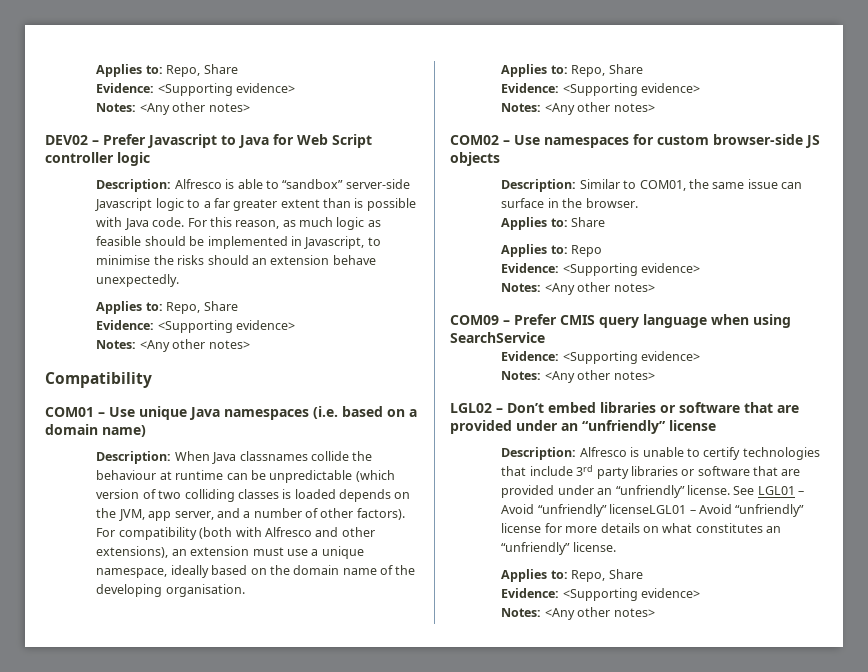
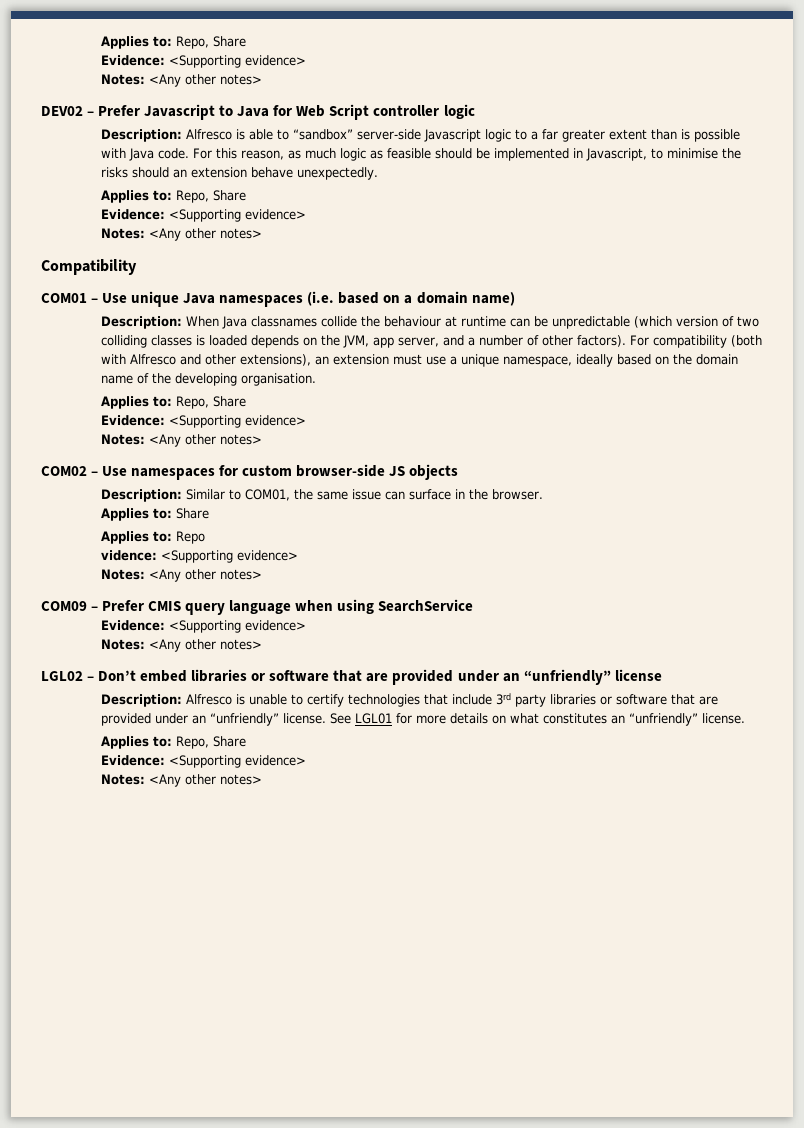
  Applies to: Repo
- Evidence: <Supporting evidence>
+ vidence: <Supporting evidence>
- See LGL01 – Avoid “unfriendly” licenseLGL01 – Avoid “unfriendly” license for more details on what constitutes an “unfriendly” license.
+ See LGL01 for more details on what constitutes an “unfriendly” license.

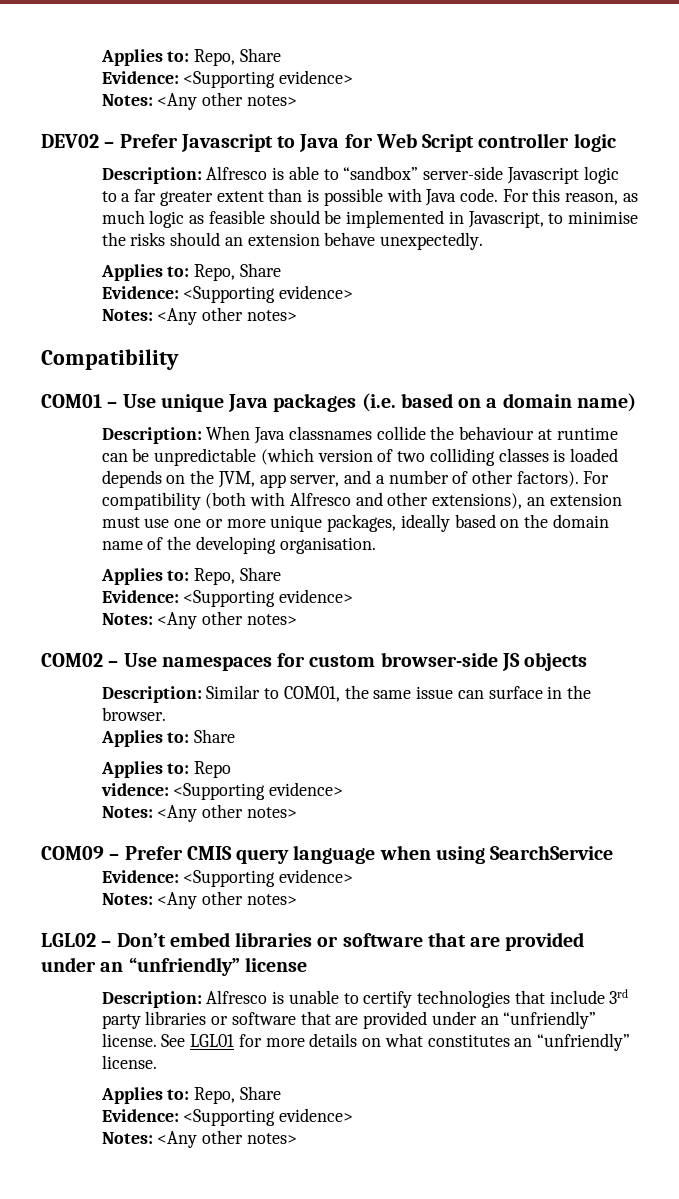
- COM01 – Use unique Java namespaces (i.e. based on a domain name)
+ COM01 – Use unique Java packages (i.e. based on a domain name)
- For compatibility (both with Alfresco and other extensions), an extension must use a unique namespace, ideally based on the domain name of the developing organisation.
+ For compatibility (both with Alfresco and other extensions), an extension must use one or more unique packages, ideally based on the domain name of the developing organisation.

